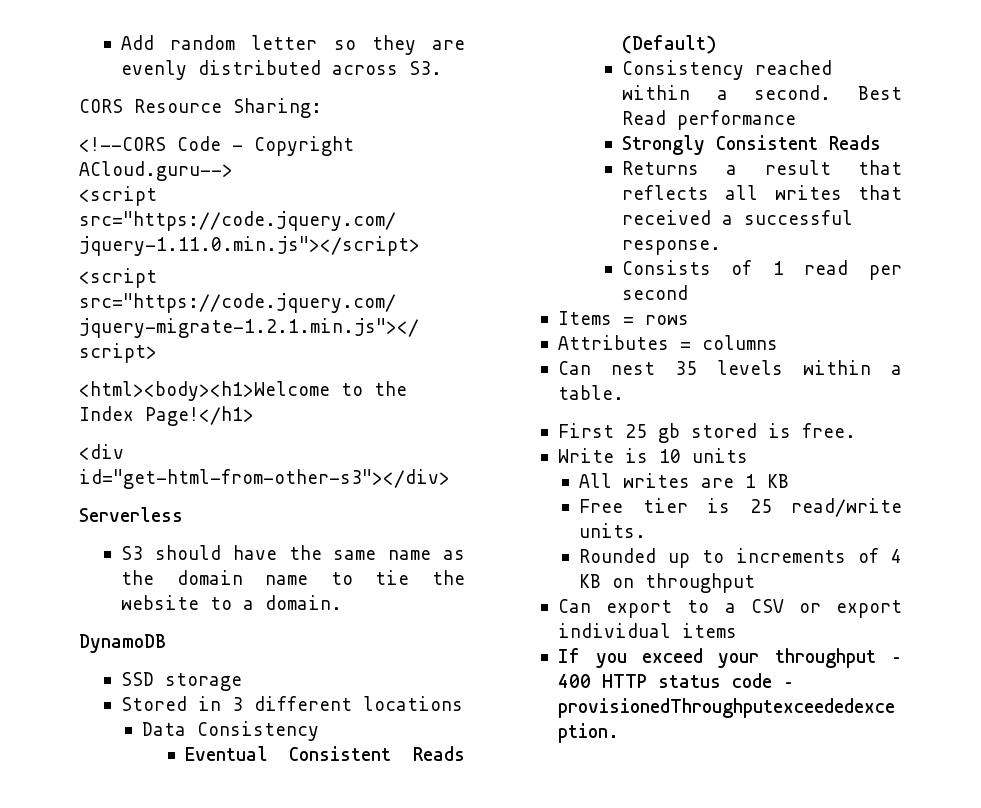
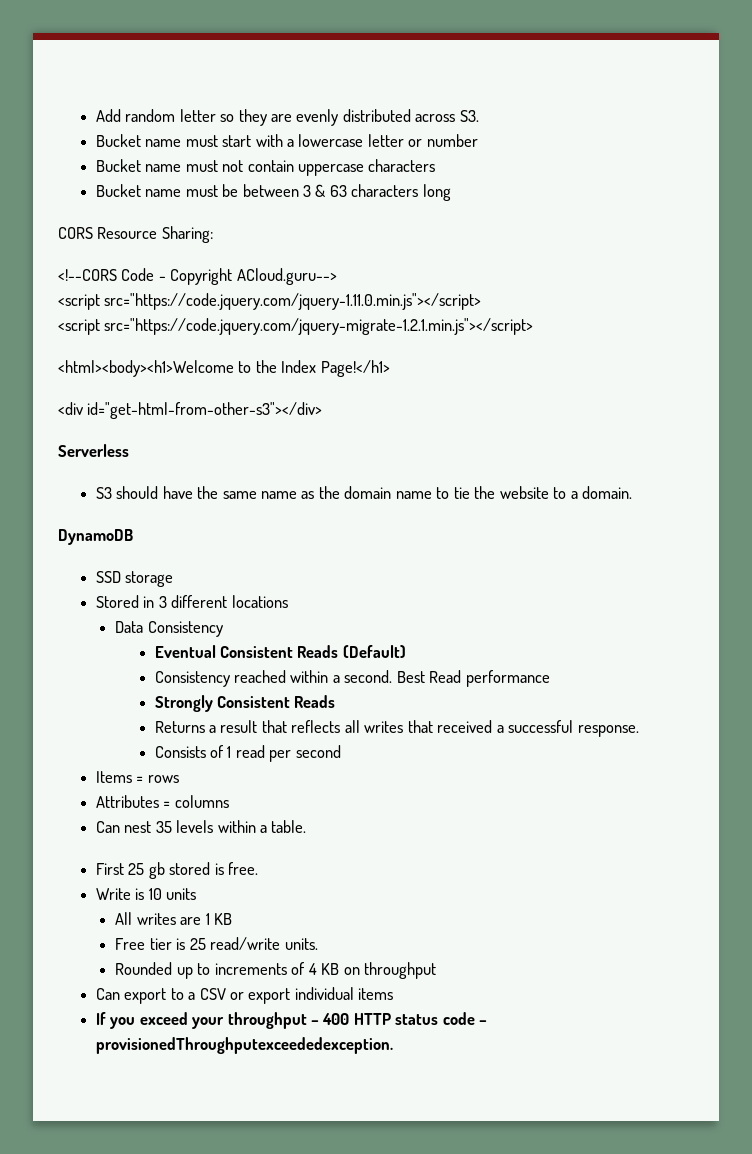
+ Bucket name must start with a lowercase letter or number
+ Bucket name must not contain uppercase characters
+ Bucket name must be between 3 & 63 characters long

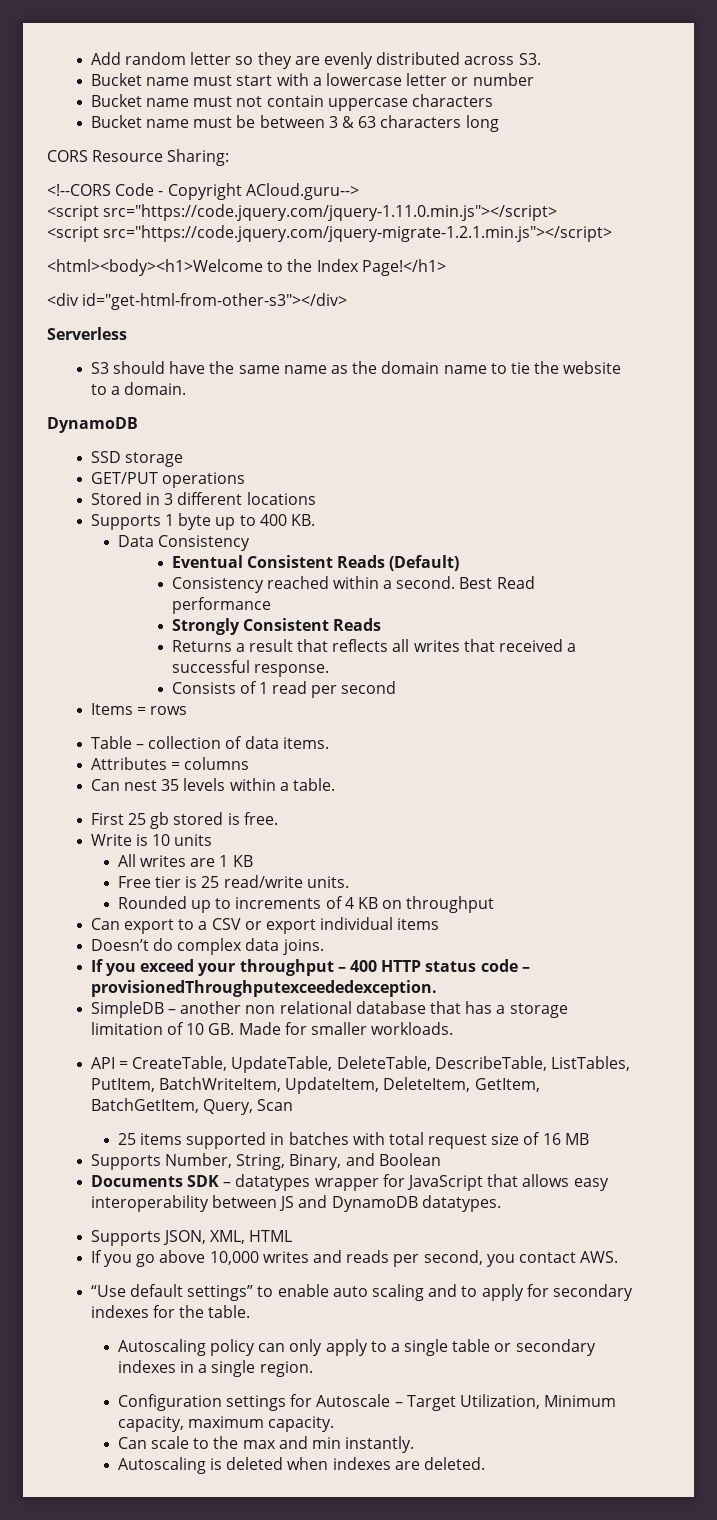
+ GET/PUT operations
+ Supports 1 byte up to 400 KB.
+ Table – collection of data items.
+ Doesn’t do complex data joins.
+ SimpleDB – another non relational database that has a storage limitation of 10 GB. Made for smaller workloads.
+ API = CreateTable, UpdateTable, DeleteTable, DescribeTable, ListTables, PutItem, BatchWriteItem, UpdateItem, DeleteItem, GetItem, BatchGetItem, Query, Scan
+ 25 items supported in batches with total request size of 16 MB
+ Supports Number, String, Binary, and Boolean
+ Documents SDK – datatypes wrapper for JavaScript that allows easy interoperability between JS and DynamoDB datatypes.
+ Supports JSON, XML, HTML
+ If you go above 10,000 writes and reads per second, you contact AWS.
+ “Use default settings” to enable auto scaling and to apply for secondary indexes for the table.
+ Autoscaling policy can only apply to a single table or secondary indexes in a single region.
+ Configuration settings for Autoscale – Target Utilization, Minimum capacity, maximum capacity.
+ Can scale to the max and min instantly.
+ Autoscaling is deleted when indexes are deleted.

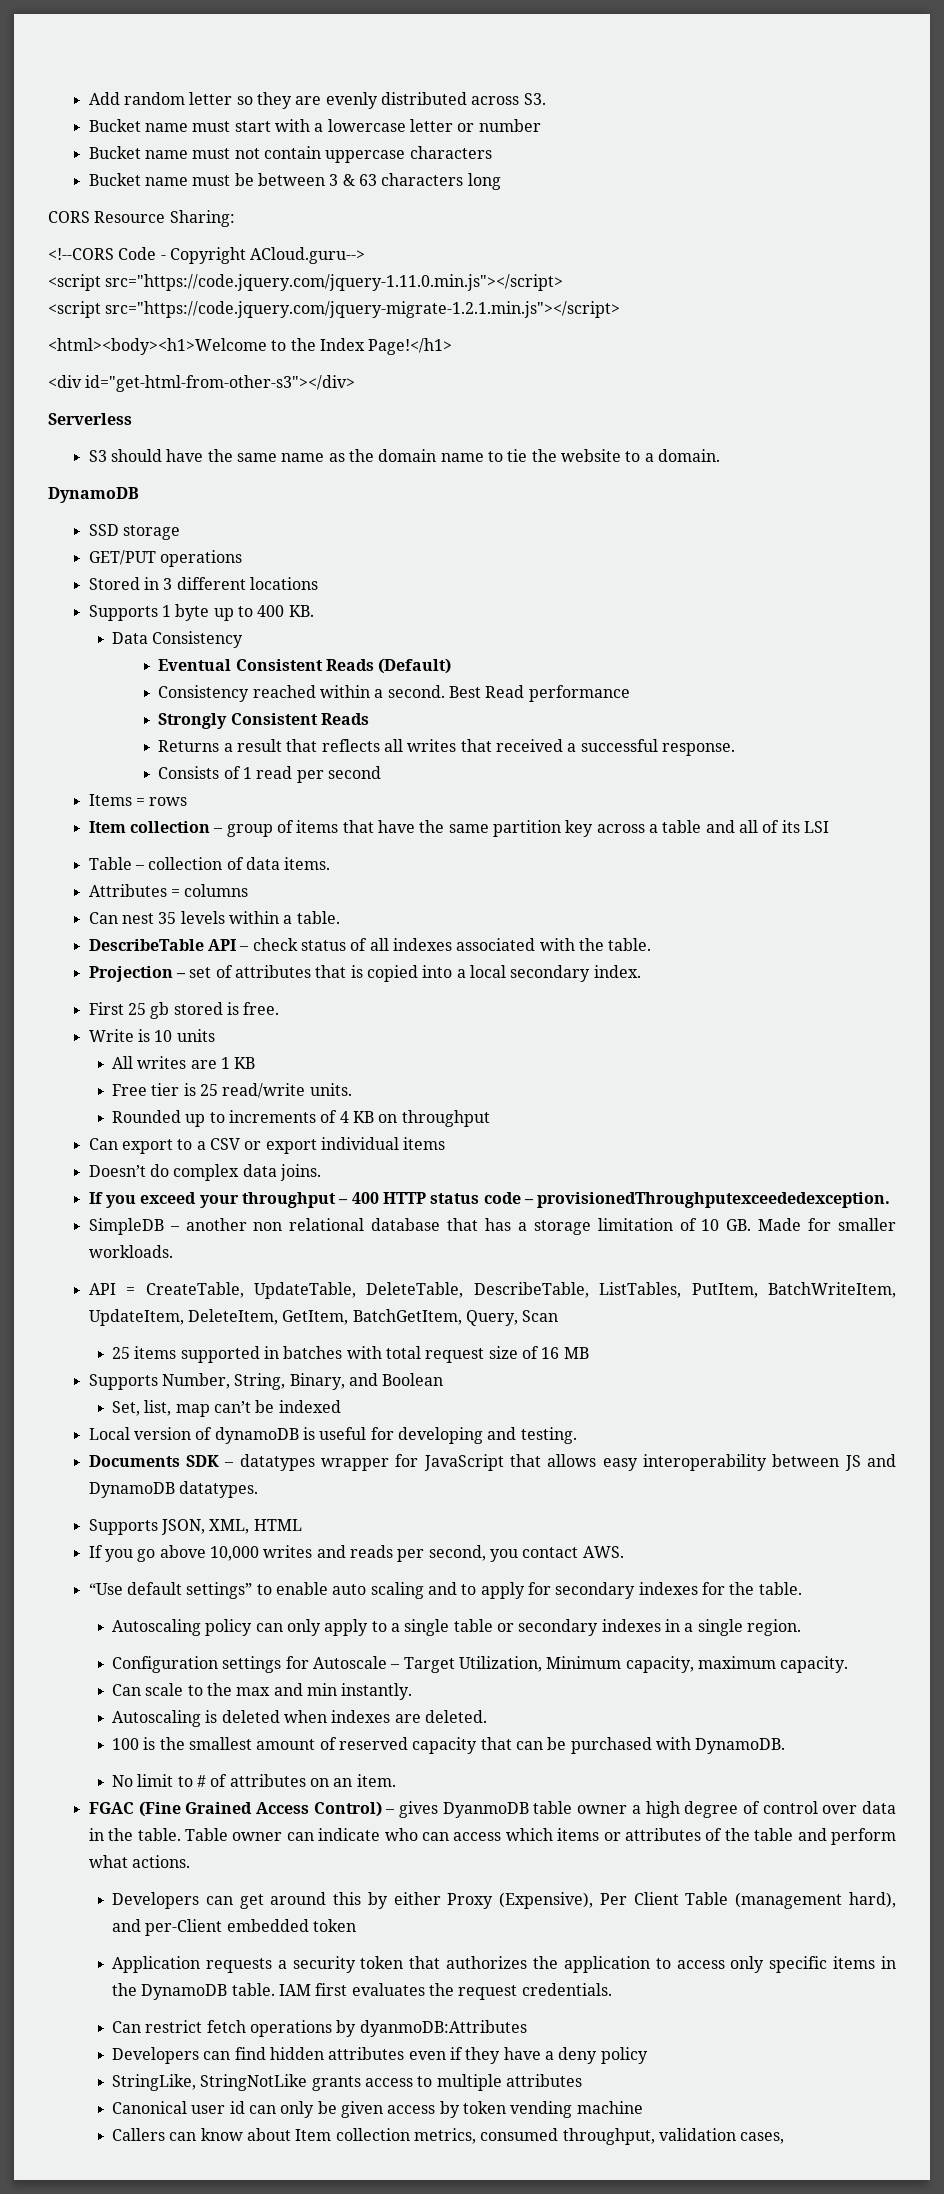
+ Item collection – group of items that have the same partition key across a table and all of its LSI
+ DescribeTable API – check status of all indexes associated with the table.
+ Projection – set of attributes that is copied into a local secondary index.
+ Set, list, map can’t be indexed
+ Local version of dynamoDB is useful for developing and testing.
+ 100 is the smallest amount of reserved capacity that can be purchased with DynamoDB.
+ No limit to # of attributes on an item.
+ FGAC (Fine Grained Access Control) – gives DyanmoDB table owner a high degree of control over data in the table. Table owner can indicate who can access which items or attributes of the table and perform what actions.
+ Developers can get around this by either Proxy (Expensive), Per Client Table (management hard), and per-Client embedded token
+ Application requests a security token that authorizes the application to access only specific items in the DynamoDB table. IAM first evaluates the request credentials.
+ Can restrict fetch operations by dyanmoDB:Attributes
+ Developers can find hidden attributes even if they have a deny policy
+ StringLike, StringNotLike grants access to multiple attributes
+ Canonical user id can only be given access by token vending machine
+ Callers can know about Item collection metrics, consumed throughput, validation cases,

